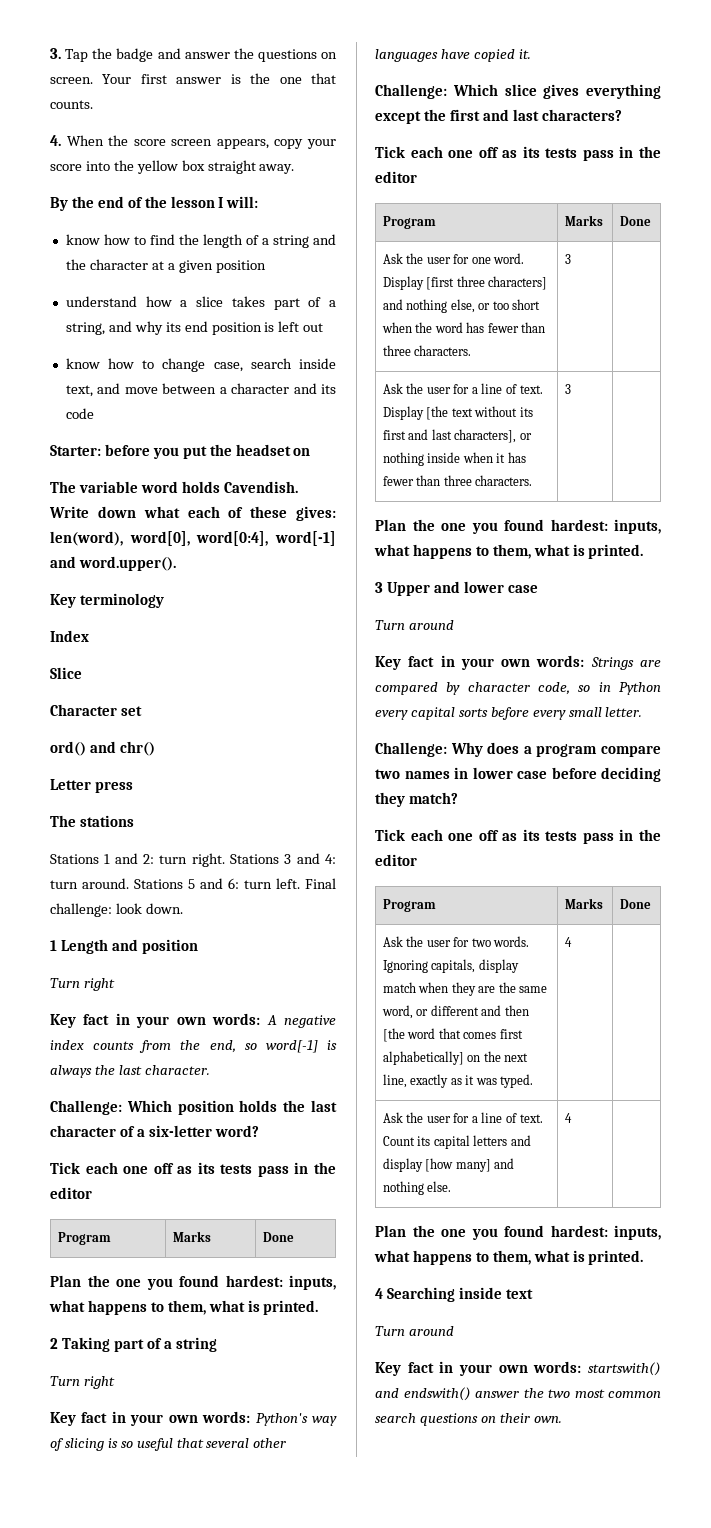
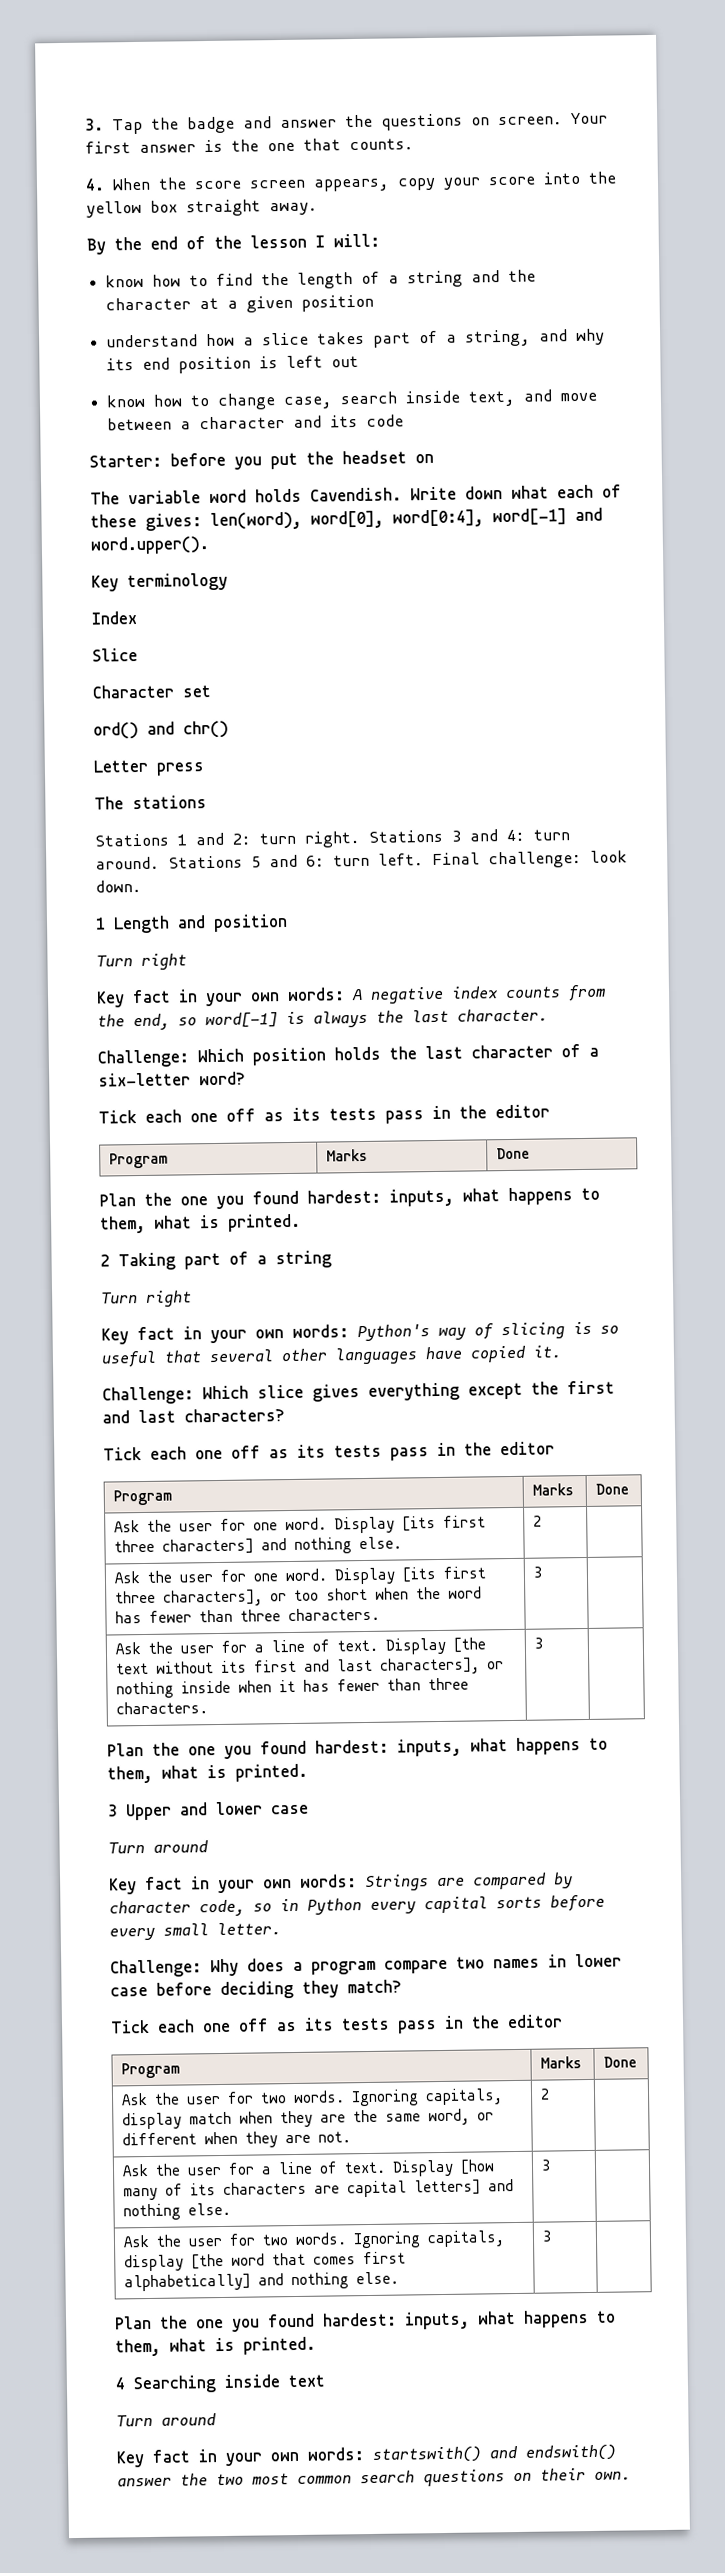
- Ask the user for one word. Display [first three characters] and nothing else, or too short when the word has fewer than three characters. | 3 |
+ Ask the user for one word. Display [its first three characters] and nothing else. | 2 |
+ Ask the user for one word. Display [its first three characters], or too short when the word has fewer than three characters. | 3 |
- Ask the user for two words. Ignoring capitals, display match when they are the same word, or different and then [the word that comes first alphabetically] on the next line, exactly as it was typed. | 4 |
- Ask the user for a line of text. Count its capital letters and display [how many] and nothing else. | 4 |
+ Ask the user for two words. Ignoring capitals, display match when they are the same word, or different when they are not. | 2 |
+ Ask the user for a line of text. Display [how many of its characters are capital letters] and nothing else. | 3 |
+ Ask the user for two words. Ignoring capitals, display [the word that comes first alphabetically] and nothing else. | 3 |

